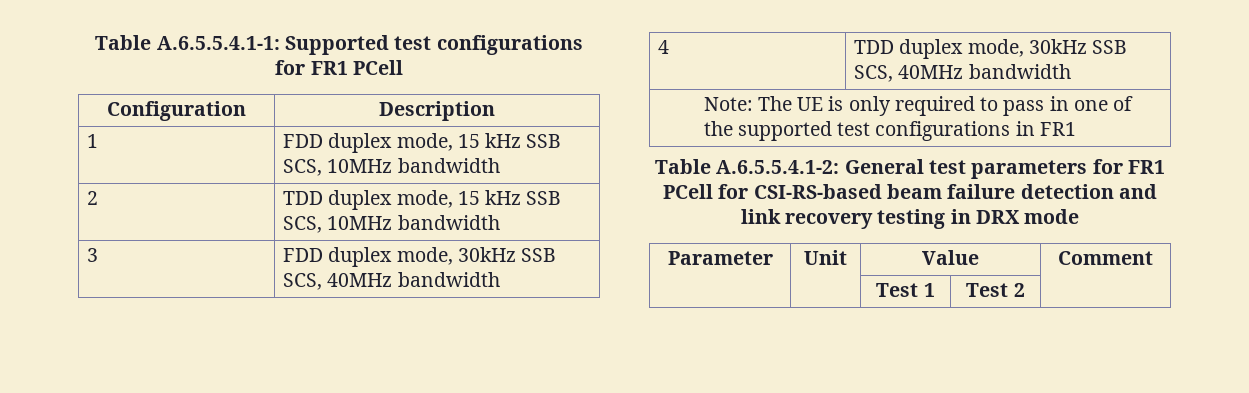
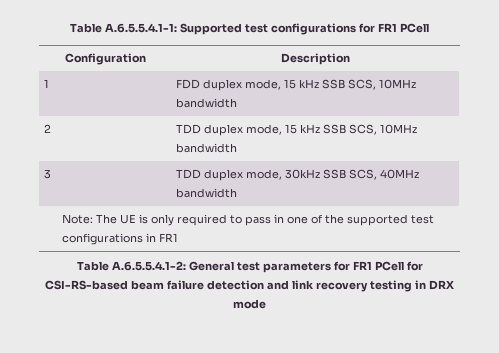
- 3 | FDD duplex mode, 30kHz SSB SCS, 40MHz bandwidth
- 4 | TDD duplex mode, 30kHz SSB SCS, 40MHz bandwidth
+ 3 | TDD duplex mode, 30kHz SSB SCS, 40MHz bandwidth
- Parameter | Unit | Value | Comment
- | | Test 1 | Test 2 |

